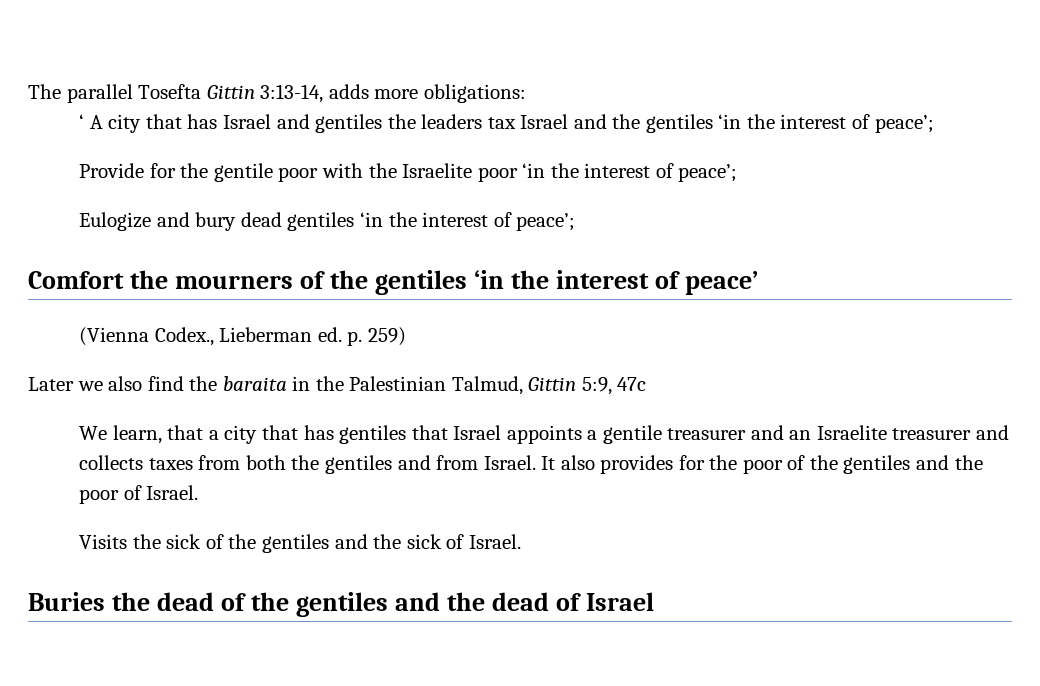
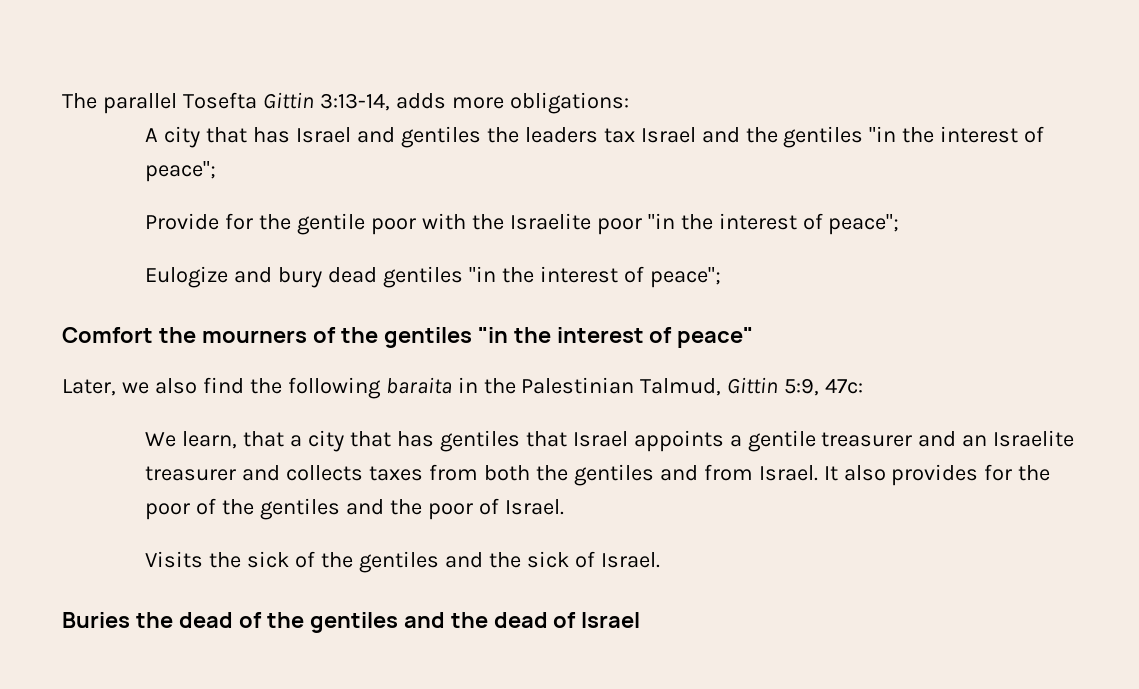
- ‘ A city that has Israel and gentiles the leaders tax Israel and the gentiles ‘in the interest of peace’;
+ A city that has Israel and gentiles the leaders tax Israel and the gentiles "in the interest of peace";
- Provide for the gentile poor with the Israelite poor ‘in the interest of peace’;
+ Provide for the gentile poor with the Israelite poor "in the interest of peace";
- Eulogize and bury dead gentiles ‘in the interest of peace’;
+ Eulogize and bury dead gentiles "in the interest of peace";
- Comfort the mourners of the gentiles ‘in the interest of peace’
- (Vienna Codex., Lieberman ed. p. 259)
- Later we also find the baraita in the Palestinian Talmud, Gittin 5:9, 47c
+ Comfort the mourners of the gentiles "in the interest of peace"
+ Later, we also find the following baraita in the Palestinian Talmud, Gittin 5:9, 47c:

